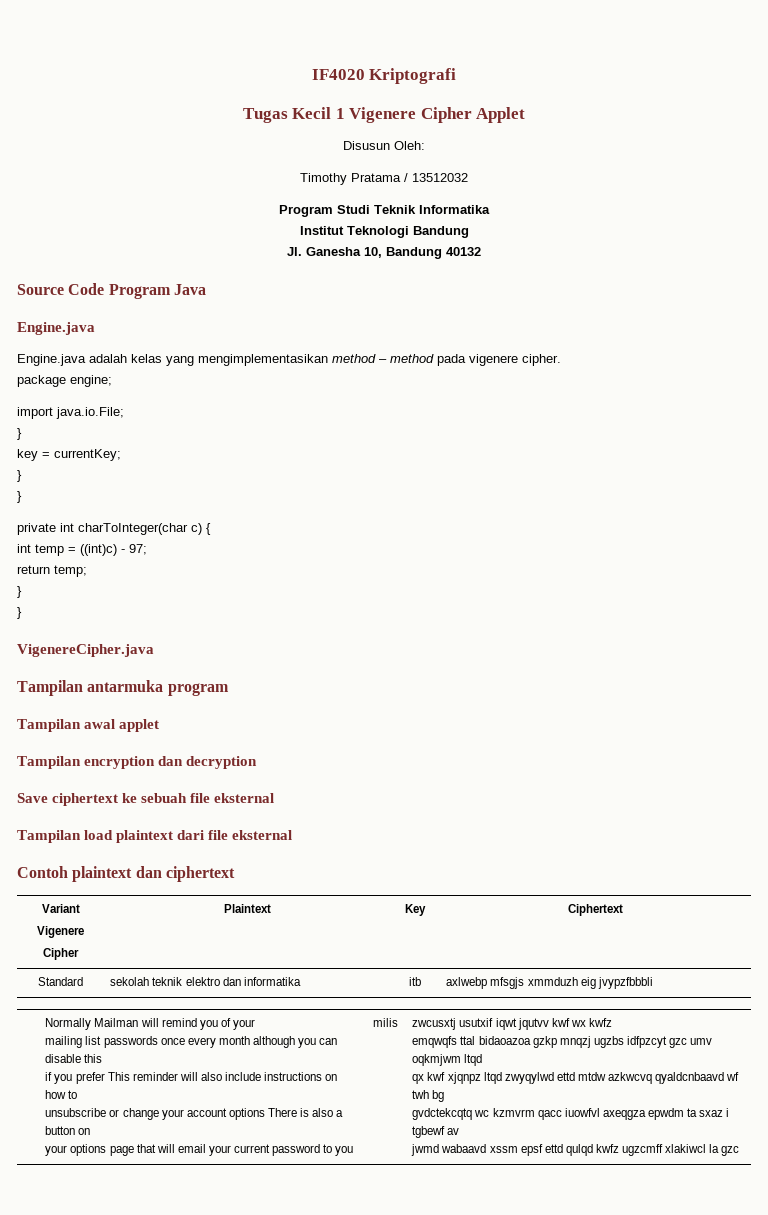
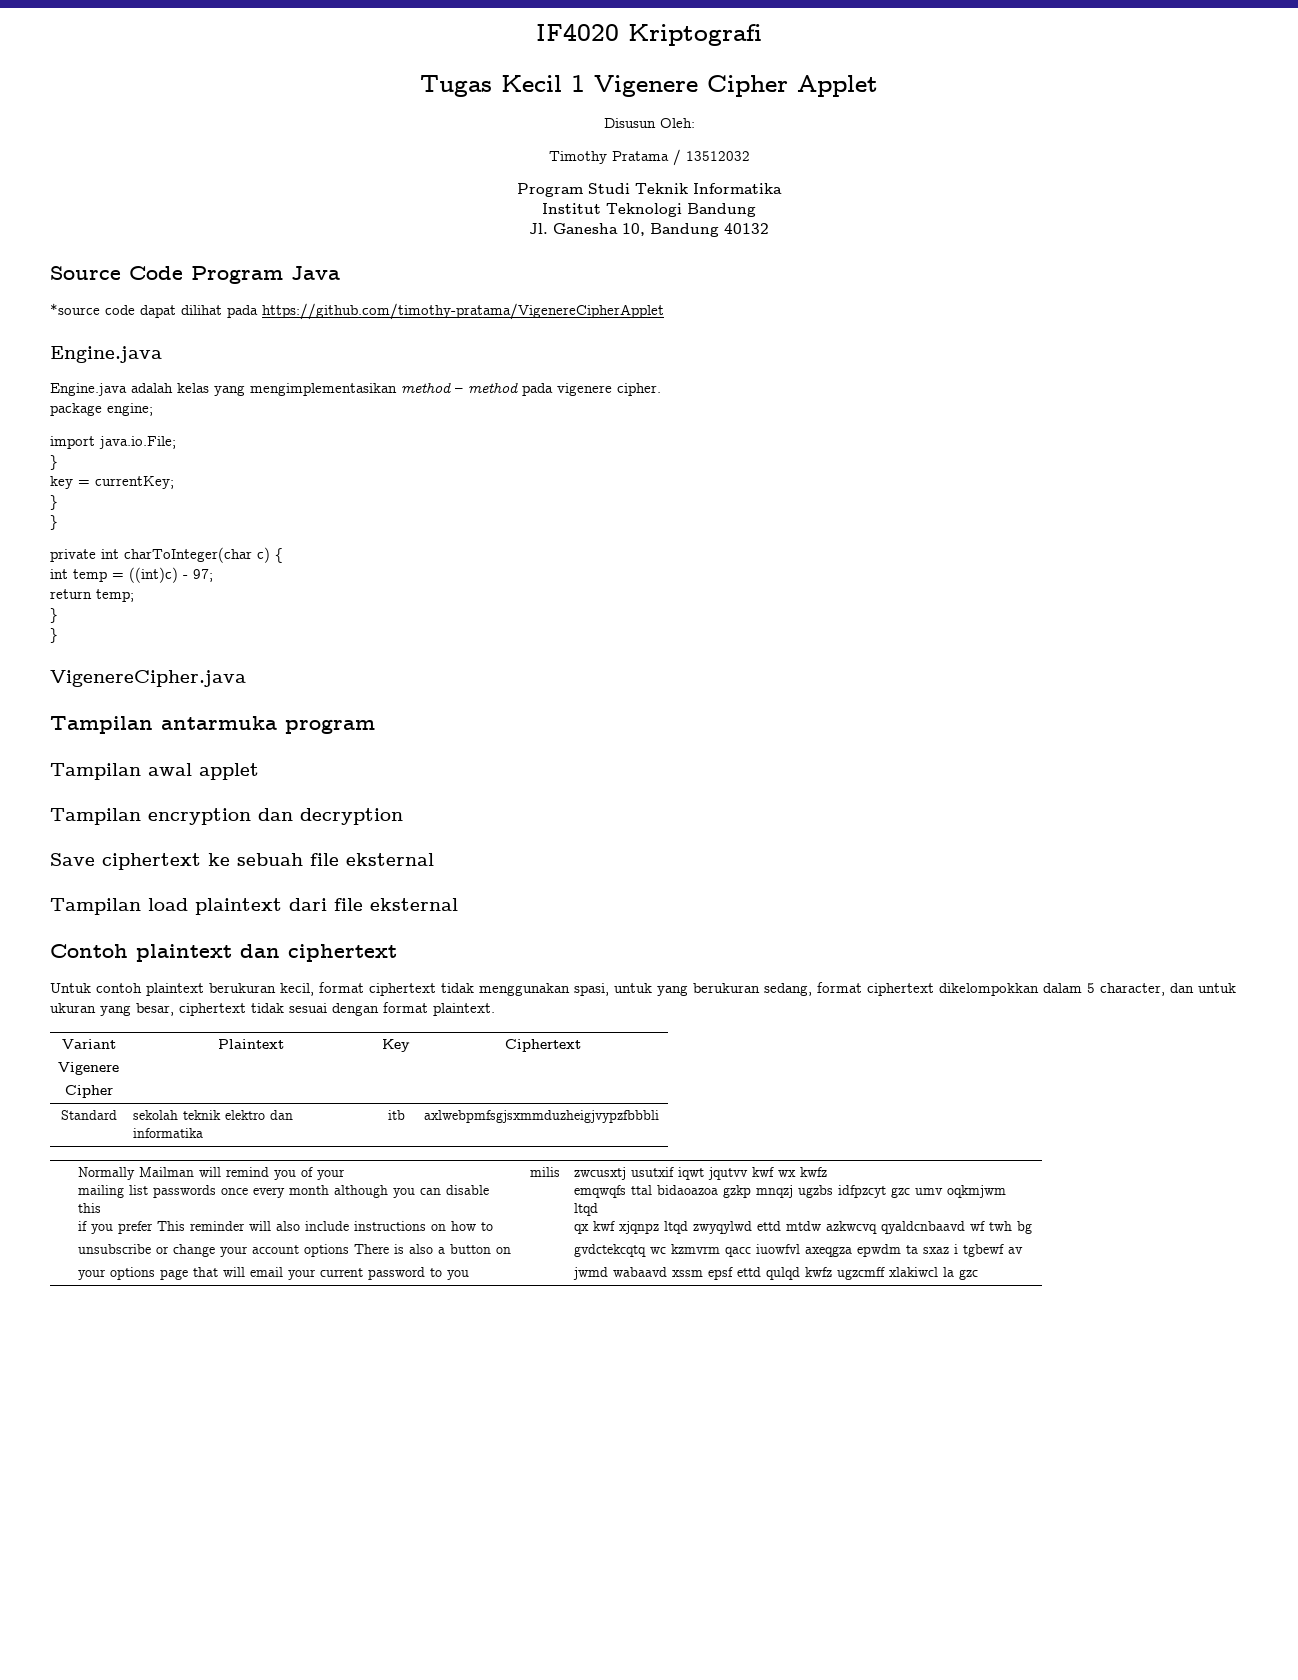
+ *source code dapat dilihat pada https://github.com/timothy-pratama/VigenereCipherApplet
+ Untuk contoh plaintext berukuran kecil, format ciphertext tidak menggunakan spasi, untuk yang berukuran sedang, format ciphertext dikelompokkan dalam 5 character, dan untuk ukuran yang besar, ciphertext tidak sesuai dengan format plaintext.
- Standard | sekolah teknik elektro dan informatika | itb | axlwebp mfsgjs xmmduzh eig jvypzfbbbli
+ Standard | sekolah teknik elektro dan informatika | itb | axlwebpmfsgjsxmmduzheigjvypzfbbbli

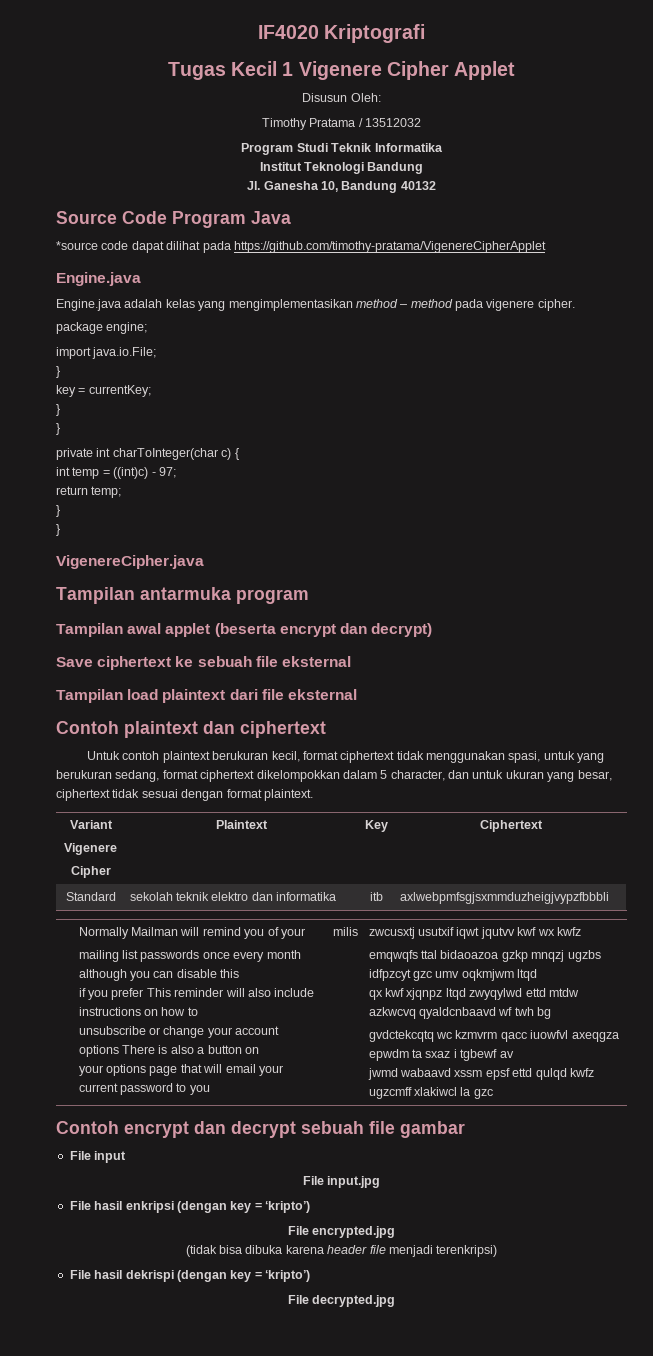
- Tampilan awal applet
- Tampilan encryption dan decryption
+ Tampilan awal applet (beserta encrypt dan decrypt)
+ Contoh encrypt dan decrypt sebuah file gambar
+ File input
+ File input.jpg
+ File hasil enkripsi (dengan key = ‘kripto’)
+ File encrypted.jpg
+ (tidak bisa dibuka karena header file menjadi terenkripsi)
+ File hasil dekrispi (dengan key = ‘kripto’)
+ File decrypted.jpg

